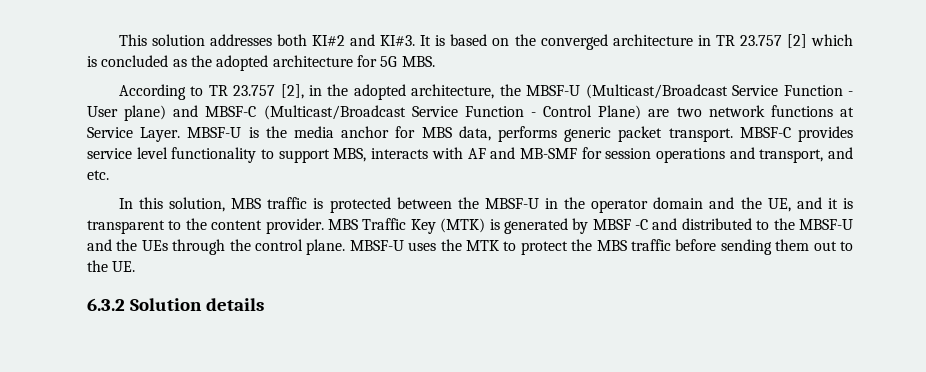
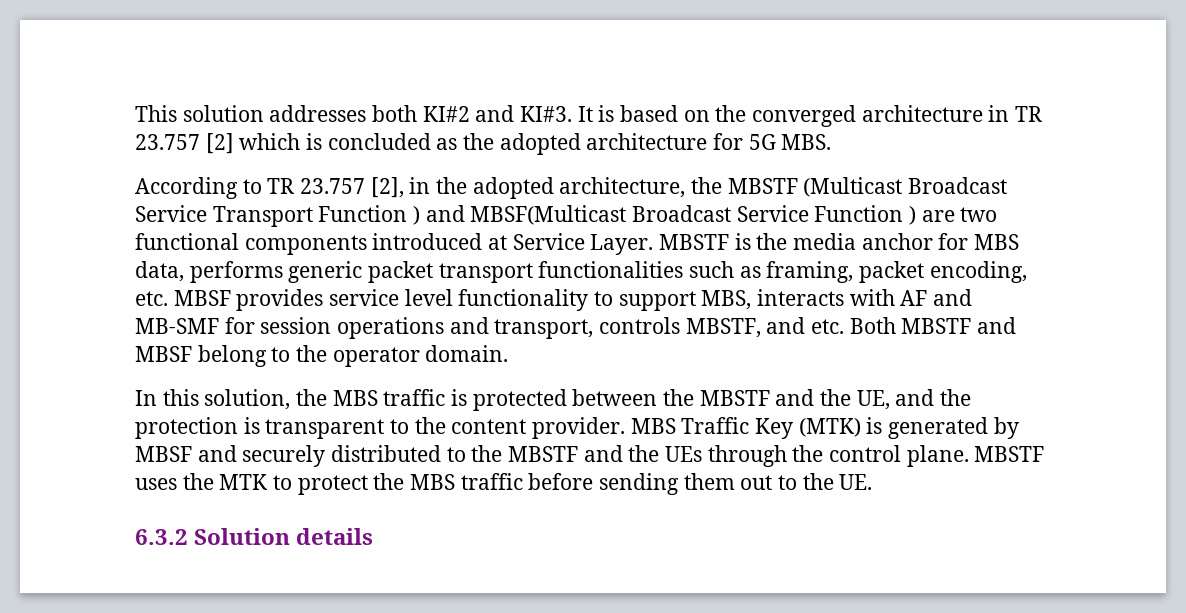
- According to TR 23.757 [2], in the adopted architecture, the MBSF-U (Multicast/Broadcast Service Function - User plane) and MBSF-C (Multicast/Broadcast Service Function - Control Plane) are two network functions at Service Layer.
+ According to TR 23.757 [2], in the adopted architecture, the MBSTF (Multicast Broadcast Service Transport Function ) and MBSF(Multicast Broadcast Service Function ) are two functional components introduced at Service Layer.
- MBSF-U is the media anchor for MBS data, performs generic packet transport. MBSF-C provides service level functionality to support MBS, interacts with AF and MB-SMF for session operations and transport, and etc.
+ MBSTF is the media anchor for MBS data, performs generic packet transport functionalities such as framing, packet encoding, etc. MBSF provides service level functionality to support MBS, interacts with AF and MB-SMF for session operations and transport, controls MBSTF, and etc. Both MBSTF and MBSF belong to the operator domain.
- In this solution, MBS traffic is protected between the MBSF-U in the operator domain and the UE, and it is transparent to the content provider.
+ In this solution, the MBS traffic is protected between the MBSTF and the UE, and the protection is transparent to the content provider.
- MBS Traffic Key (MTK) is generated by MBSF -C and distributed to the MBSF-U and the UEs through the control plane.
+ MBS Traffic Key (MTK) is generated by MBSF and securely distributed to the MBSTF and the UEs through the control plane.
- MBSF-U uses the MTK to protect the MBS traffic before sending them out to the UE.
+ MBSTF uses the MTK to protect the MBS traffic before sending them out to the UE.

